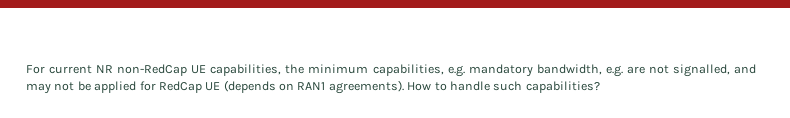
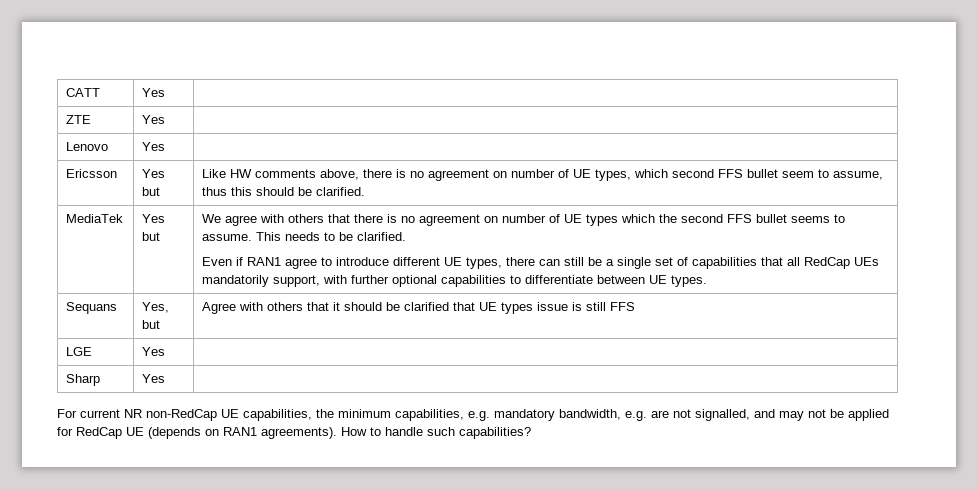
+ CATT | Yes |
+ ZTE | Yes |
+ Lenovo | Yes |
+ Ericsson | Yes but | Like HW comments above, there is no agreement on number of UE types, which second FFS bullet seem to assume, thus this should be clarified.
+ MediaTek | Yes but | We agree with others that there is no agreement on number of UE types which the second FFS bullet seems to assume. This needs to be clarified.
+ Even if RAN1 agree to introduce different UE types, there can still be a single set of capabilities that all RedCap UEs mandatorily support, with further optional capabilities to differentiate between UE types.
+ Sequans | Yes, but | Agree with others that it should be clarified that UE types issue is still FFS
+ LGE | Yes |
+ Sharp | Yes |

